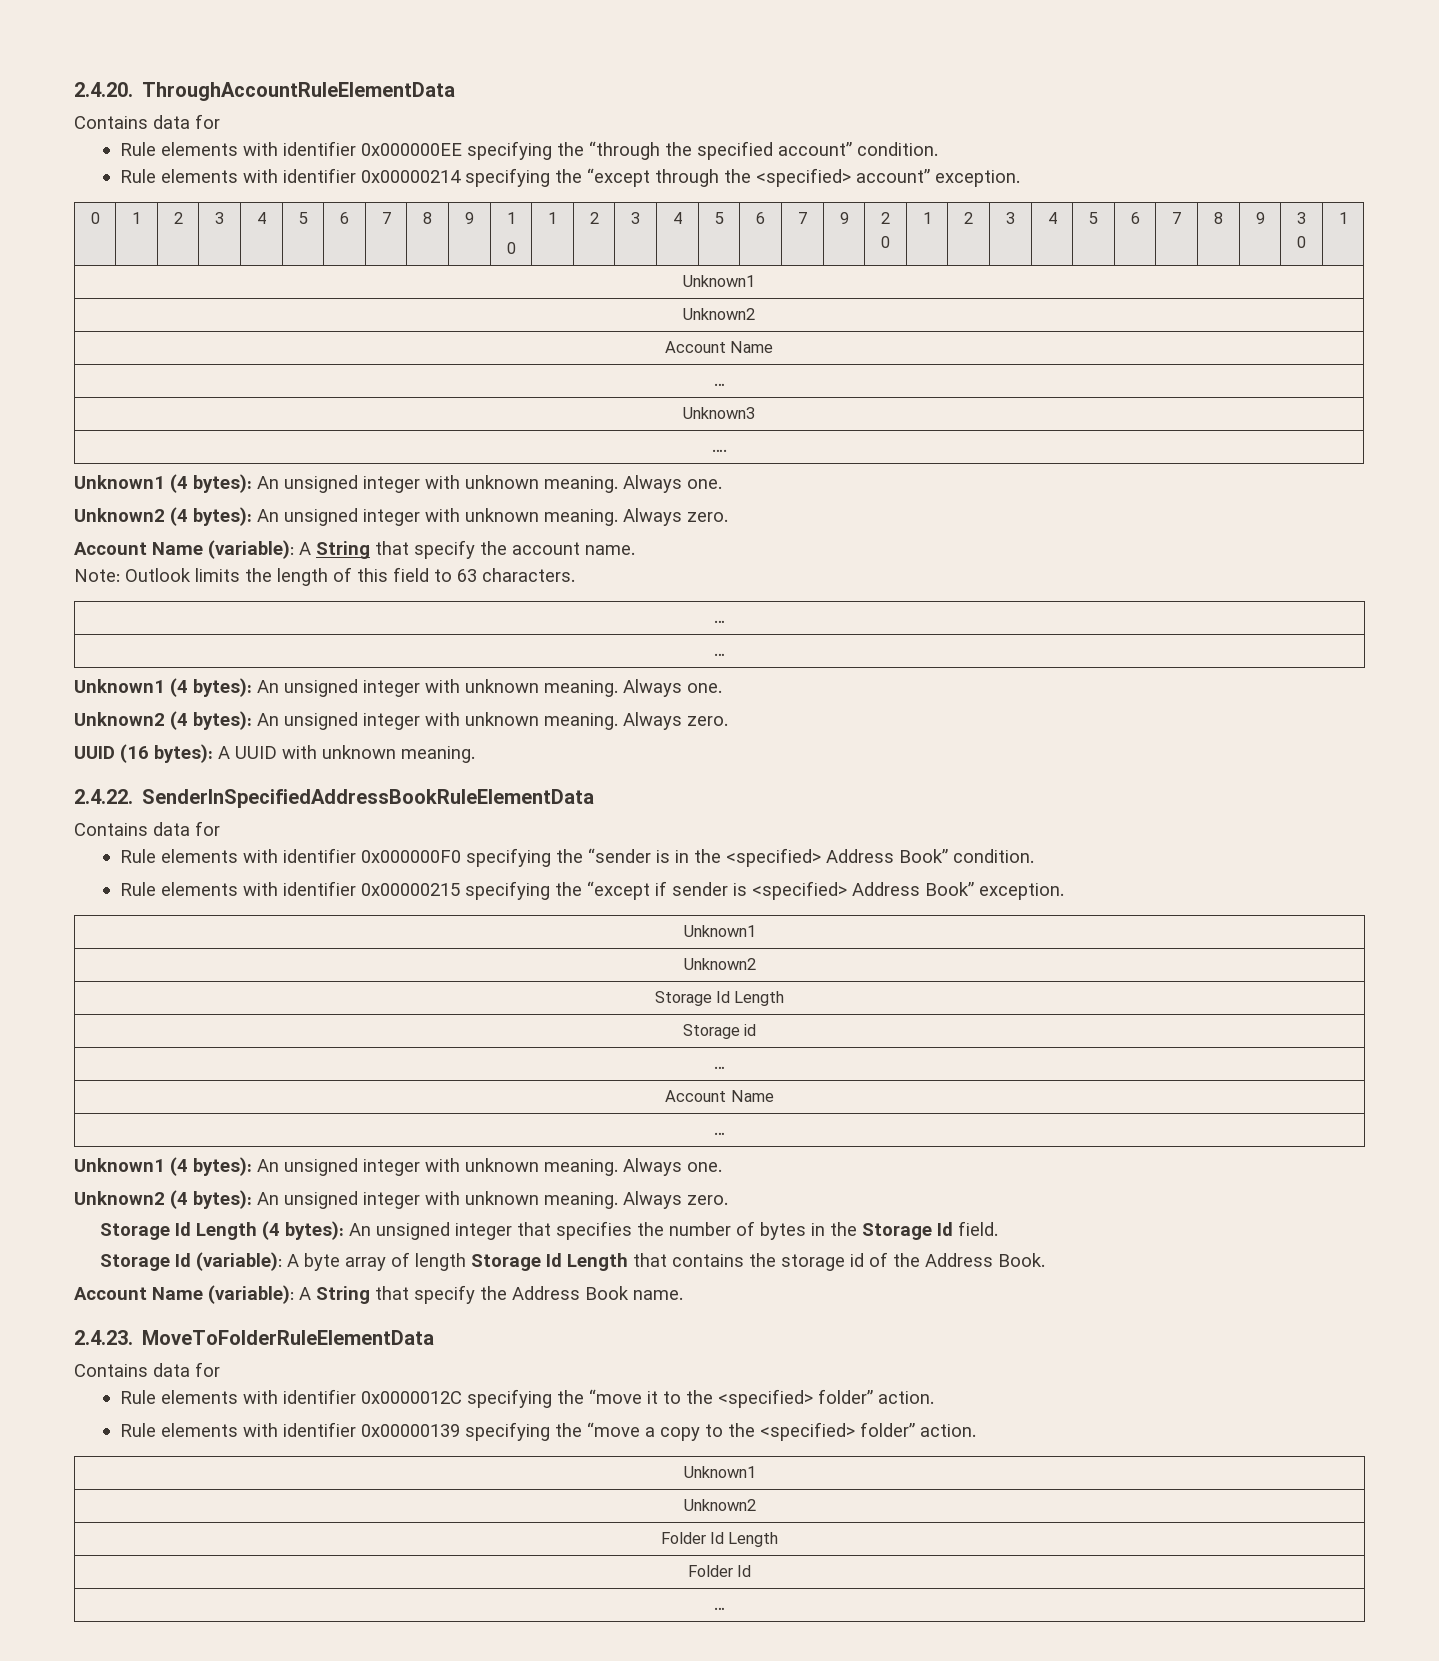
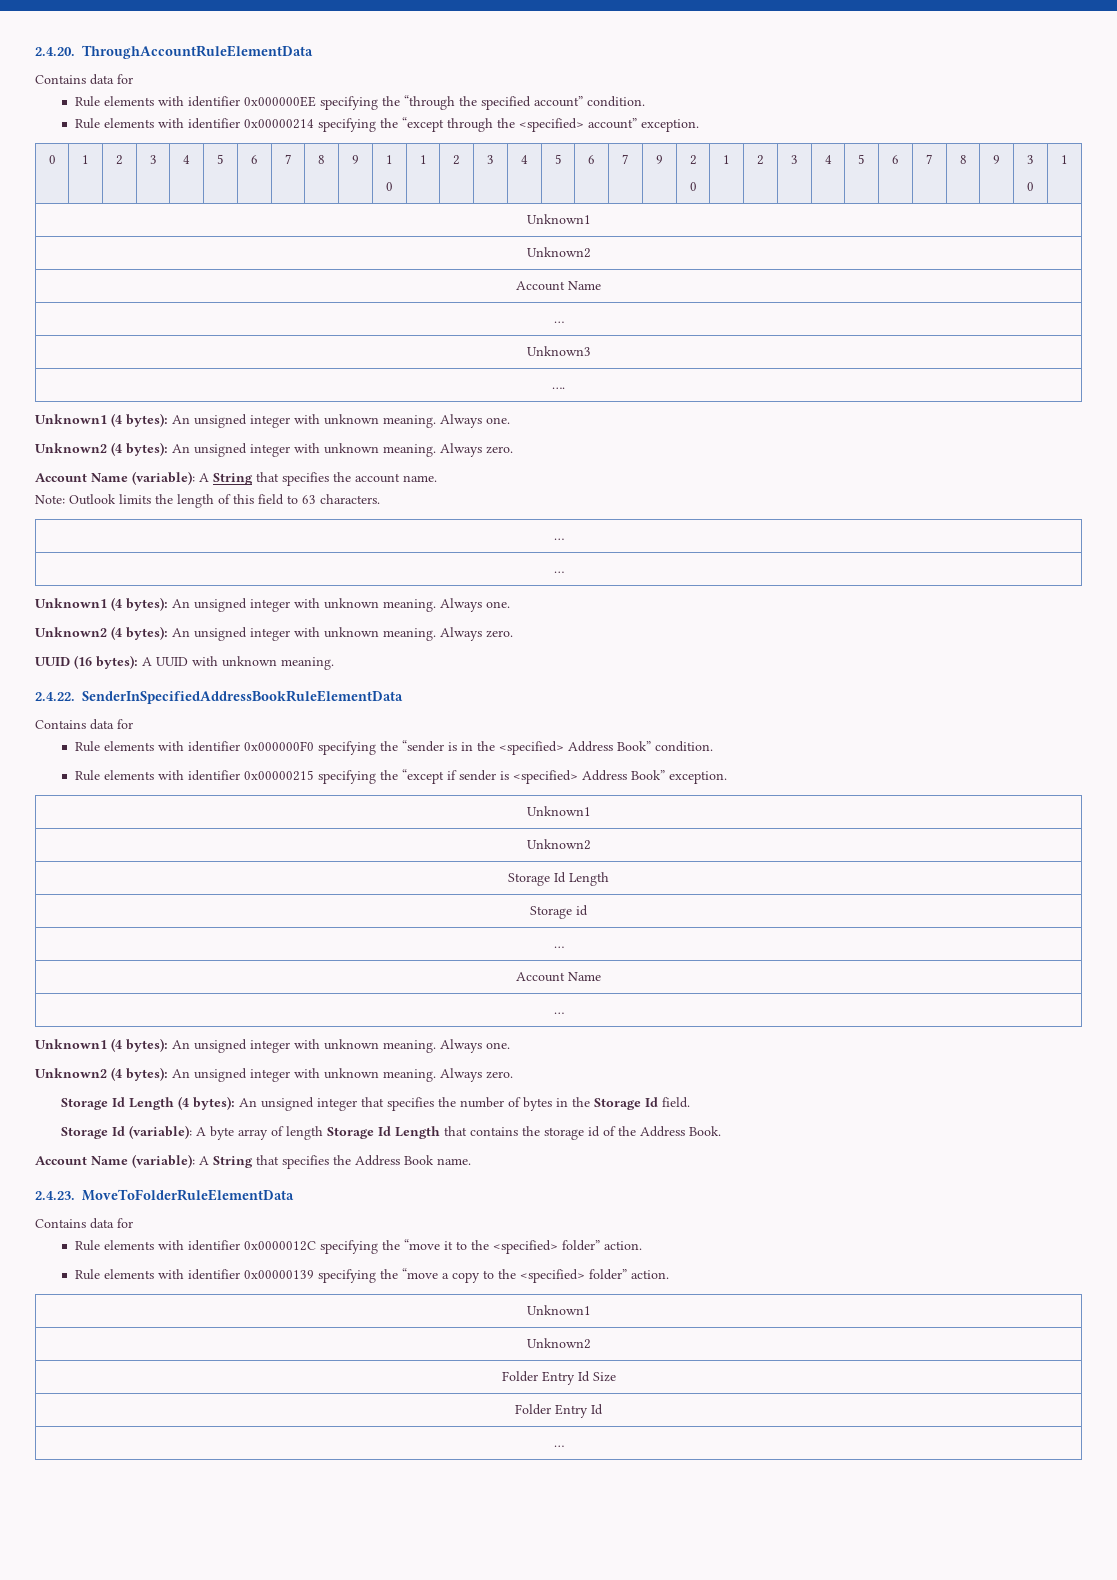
- Account Name (variable): A String that specify the account name.
+ Account Name (variable): A String that specifies the account name.
- Account Name (variable): A String that specify the Address Book name.
+ Account Name (variable): A String that specifies the Address Book name.
- Folder Id Length
- Folder Id
+ Folder Entry Id Size
+ Folder Entry Id

